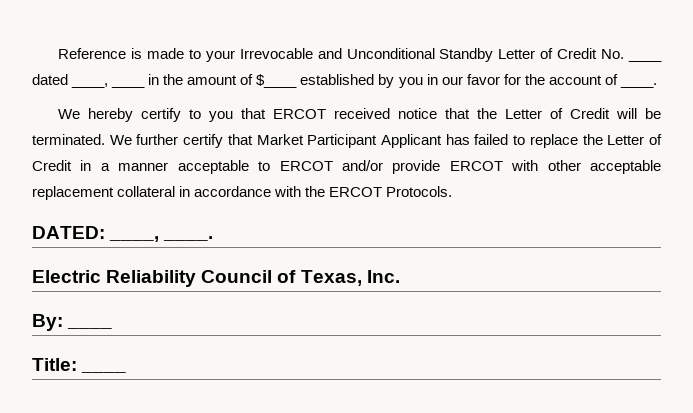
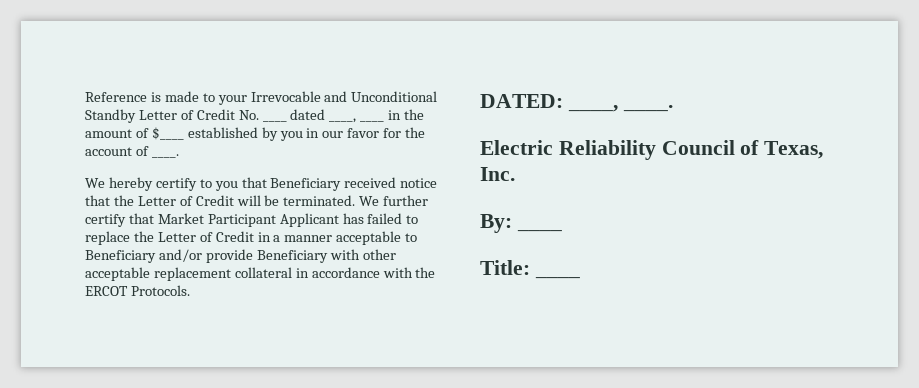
- We hereby certify to you that ERCOT received notice that the Letter of Credit will be terminated.
+ We hereby certify to you that Beneficiary received notice that the Letter of Credit will be terminated.
- We further certify that Market Participant Applicant has failed to replace the Letter of Credit in a manner acceptable to ERCOT and/or provide ERCOT with other acceptable replacement collateral in accordance with the ERCOT Protocols.
+ We further certify that Market Participant Applicant has failed to replace the Letter of Credit in a manner acceptable to Beneficiary and/or provide Beneficiary with other acceptable replacement collateral in accordance with the ERCOT Protocols.

